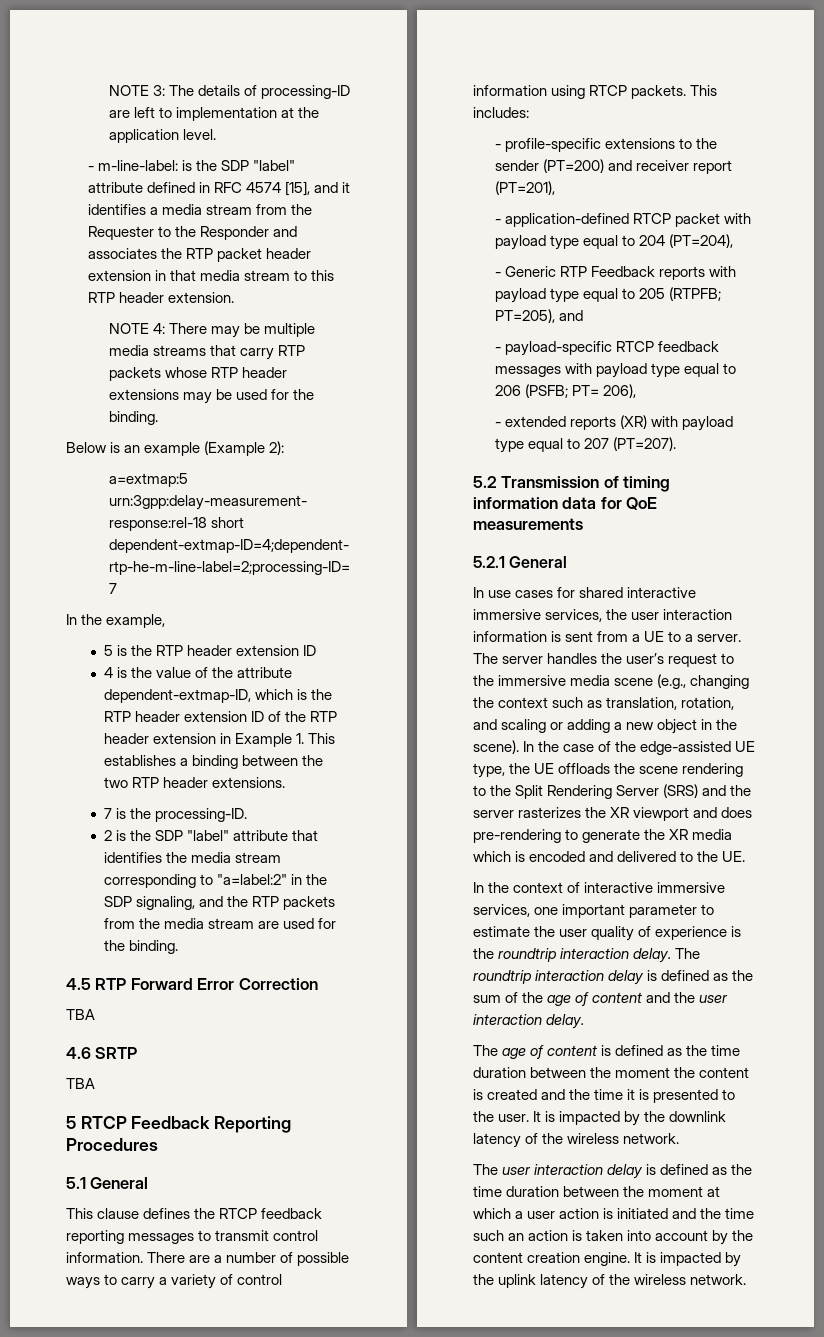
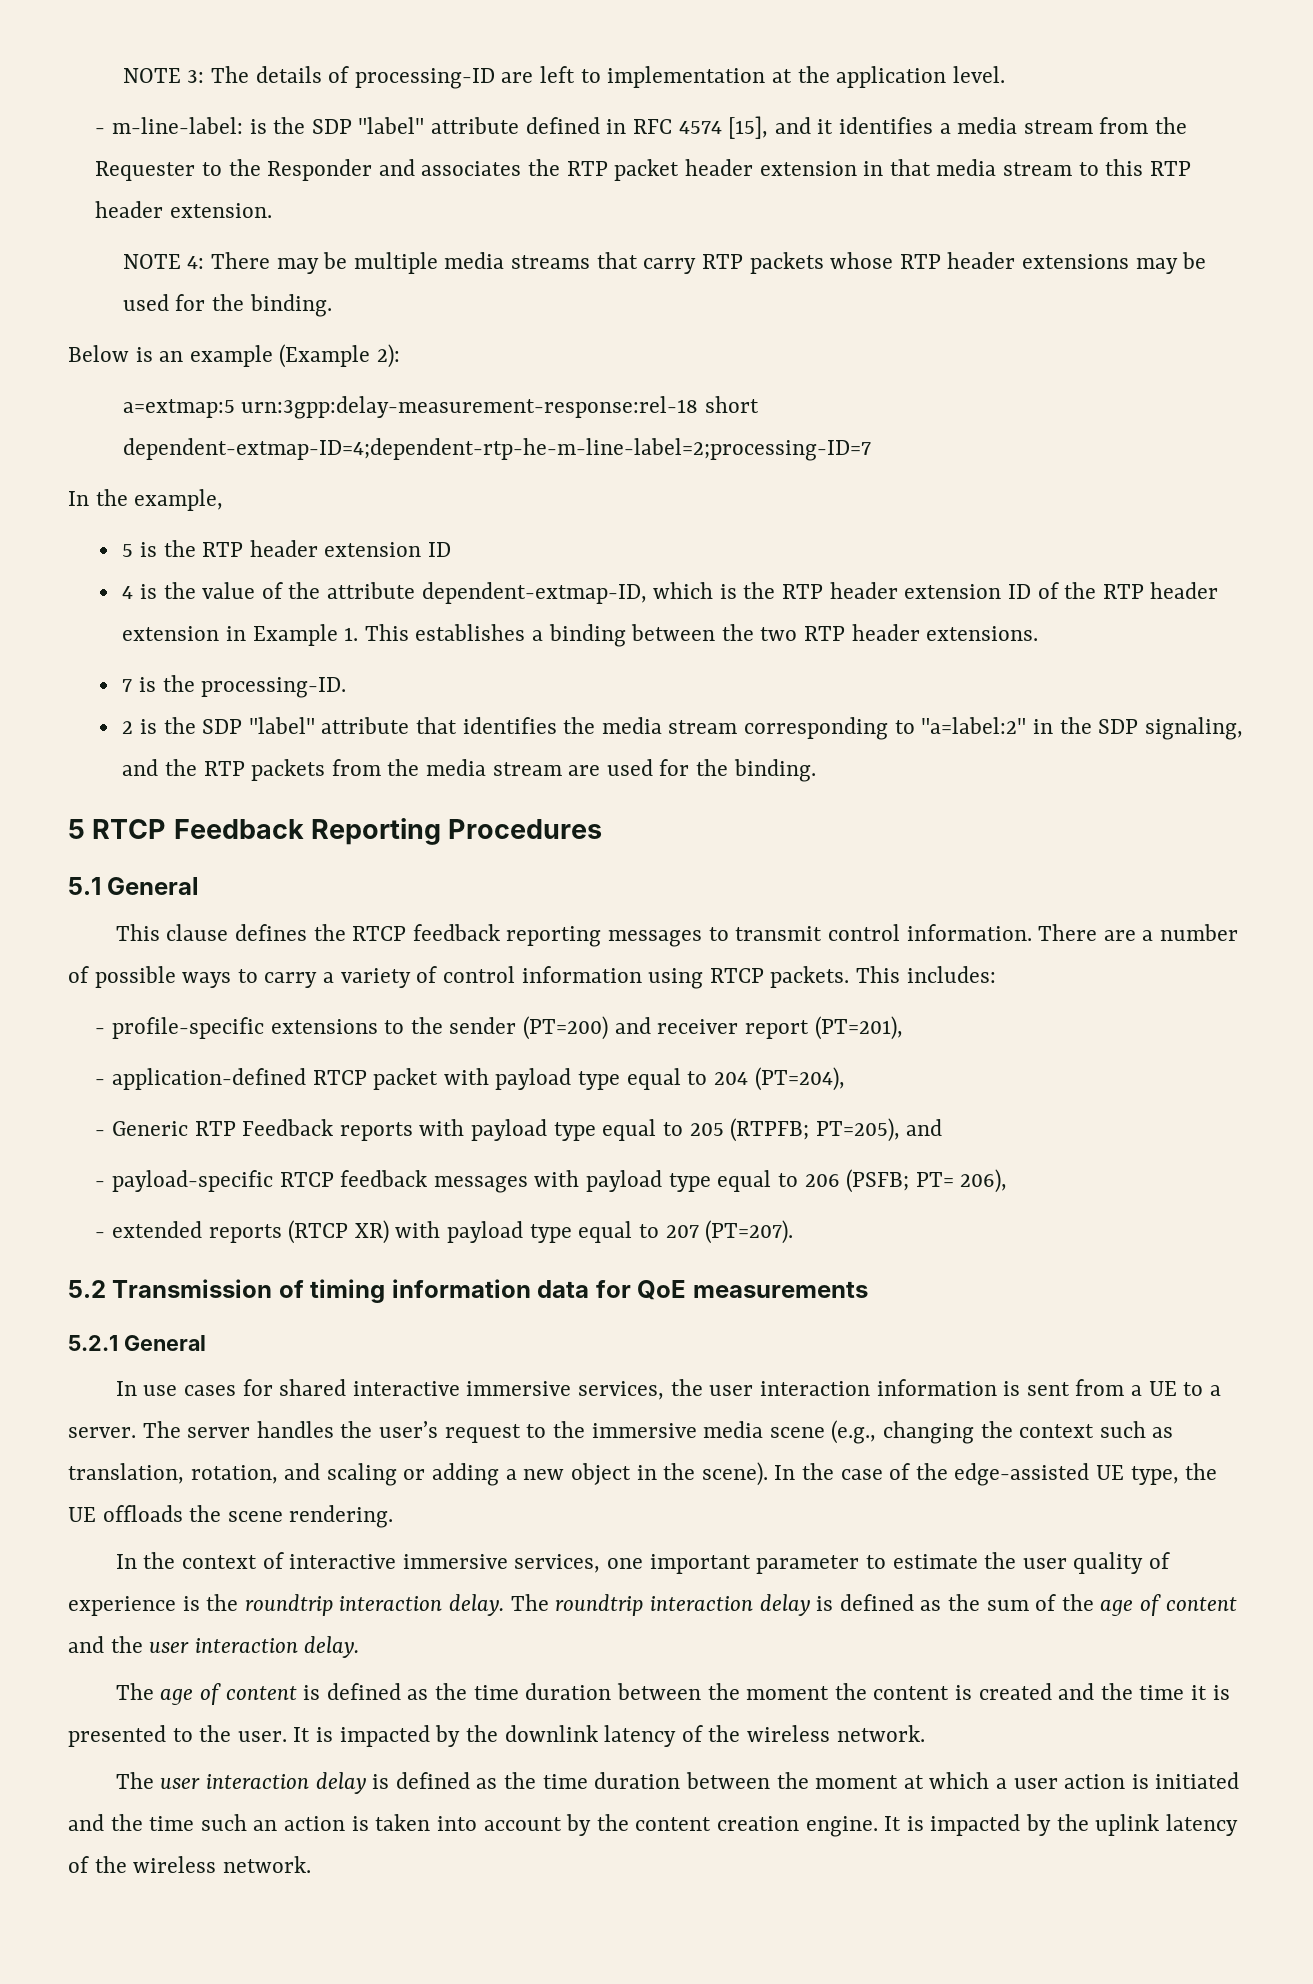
- 4.5 RTP Forward Error Correction
- TBA
- 4.6 SRTP
- TBA
- - extended reports (XR) with payload type equal to 207 (PT=207).
+ - extended reports (RTCP XR) with payload type equal to 207 (PT=207).
- In the case of the edge-assisted UE type, the UE offloads the scene rendering to the Split Rendering Server (SRS) and the server rasterizes the XR viewport and does pre-rendering to generate the XR media which is encoded and delivered to the UE.
+ In the case of the edge-assisted UE type, the UE offloads the scene rendering.

